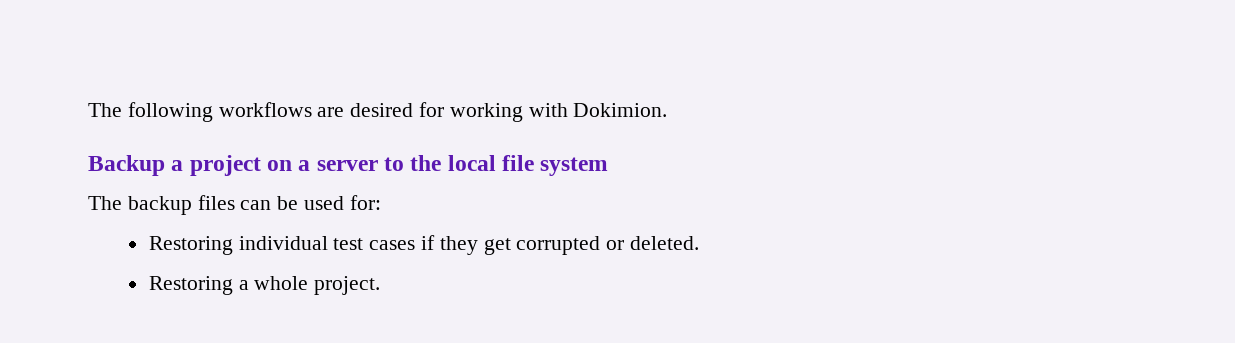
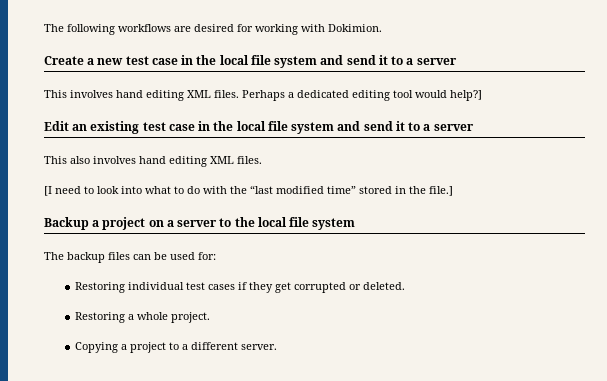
+ Create a new test case in the local file system and send it to a server
+ This involves hand editing XML files. Perhaps a dedicated editing tool would help?]
+ Edit an existing test case in the local file system and send it to a server
+ This also involves hand editing XML files.
+ [I need to look into what to do with the “last modified time” stored in the file.]
+ Copying a project to a different server.

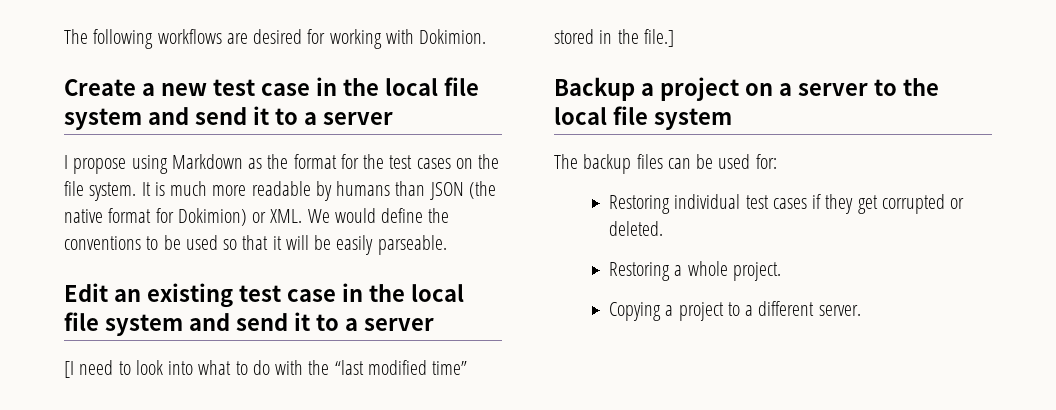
- This involves hand editing XML files. Perhaps a dedicated editing tool would help?]
+ I propose using Markdown as the format for the test cases on the file system. It is much more readable by humans than JSON (the native format for Dokimion) or XML. We would define the conventions to be used so that it will be easily parseable.
- This also involves hand editing XML files.

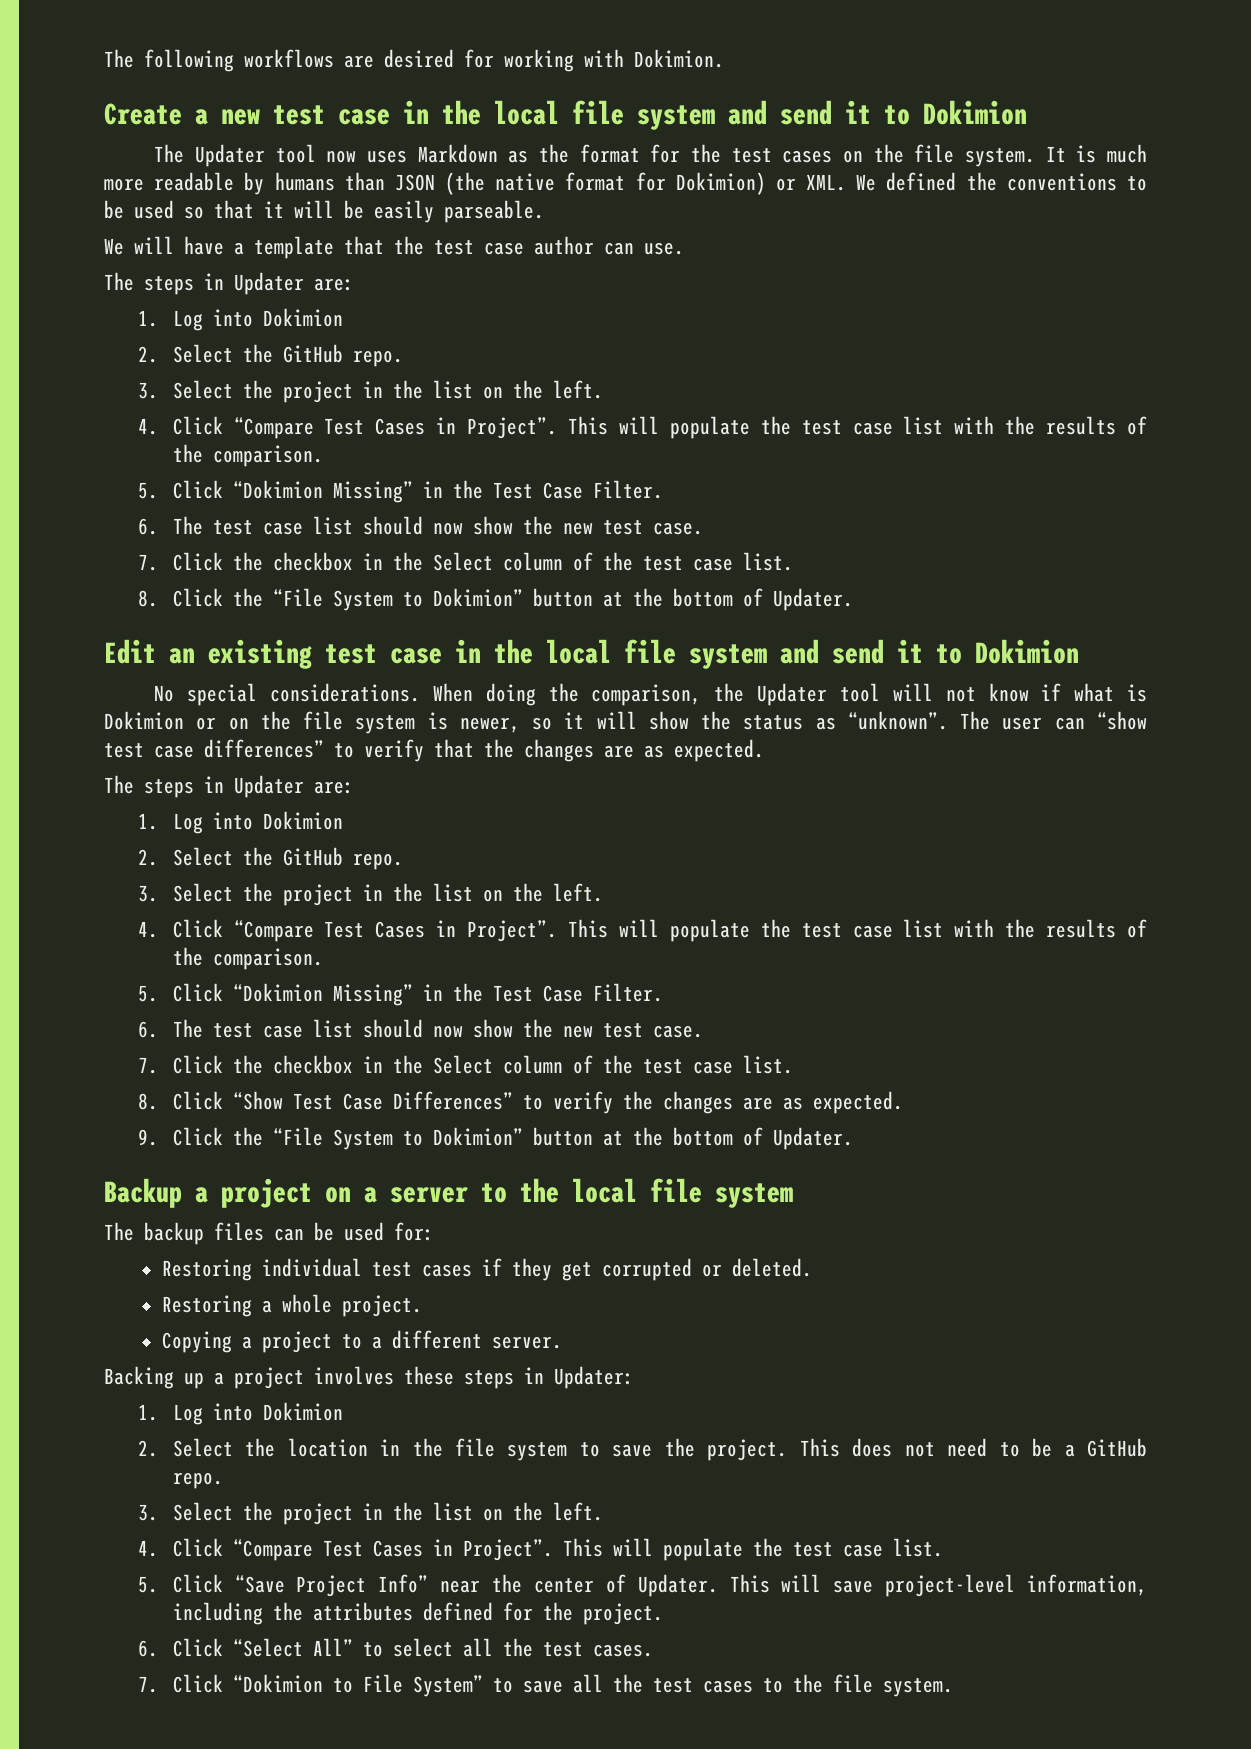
- Create a new test case in the local file system and send it to a server
- I propose using Markdown as the format for the test cases on the file system.
+ Create a new test case in the local file system and send it to Dokimion
+ The Updater tool now uses Markdown as the format for the test cases on the file system.
- It is much more readable by humans than JSON (the native format for Dokimion) or XML. We would define the conventions to be used so that it will be easily parseable.
+ It is much more readable by humans than JSON (the native format for Dokimion) or XML. We defined the conventions to be used so that it will be easily parseable.
+ We will have a template that the test case author can use.
+ The steps in Updater are:
+ 1. Log into Dokimion
+ 2. Select the GitHub repo.
+ 3. Select the project in the list on the left.
+ 4. Click “Compare Test Cases in Project”. This will populate the test case list with the results of the comparison.
+ 5. Click “Dokimion Missing” in the Test Case Filter.
+ 6. The test case list should now show the new test case.
+ 7. Click the checkbox in the Select column of the test case list.
+ 8. Click the “File System to Dokimion” button at the bottom of Updater.
- Edit an existing test case in the local file system and send it to a server
- [I need to look into what to do with the “last modified time” stored in the file.]
+ Edit an existing test case in the local file system and send it to Dokimion
+ No special considerations. When doing the comparison, the Updater tool will not know if what is Dokimion or on the file system is newer, so it will show the status as “unknown”. The user can “show test case differences” to verify that the changes are as expected.
+ The steps in Updater are:
+ 1. Log into Dokimion
+ 2. Select the GitHub repo.
+ 3. Select the project in the list on the left.
+ 4. Click “Compare Test Cases in Project”. This will populate the test case list with the results of the comparison.
+ 5. Click “Dokimion Missing” in the Test Case Filter.
+ 6. The test case list should now show the new test case.
+ 7. Click the checkbox in the Select column of the test case list.
+ 8. Click “Show Test Case Differences” to verify the changes are as expected.
+ 9. Click the “File System to Dokimion” button at the bottom of Updater.
+ Backing up a project involves these steps in Updater:
+ 1. Log into Dokimion
+ 2. Select the location in the file system to save the project. This does not need to be a GitHub repo.
+ 3. Select the project in the list on the left.
+ 4. Click “Compare Test Cases in Project”. This will populate the test case list.
+ 5. Click “Save Project Info” near the center of Updater. This will save project-level information, including the attributes defined for the project.
+ 6. Click “Select All” to select all the test cases.
+ 7. Click “Dokimion to File System” to save all the test cases to the file system.

